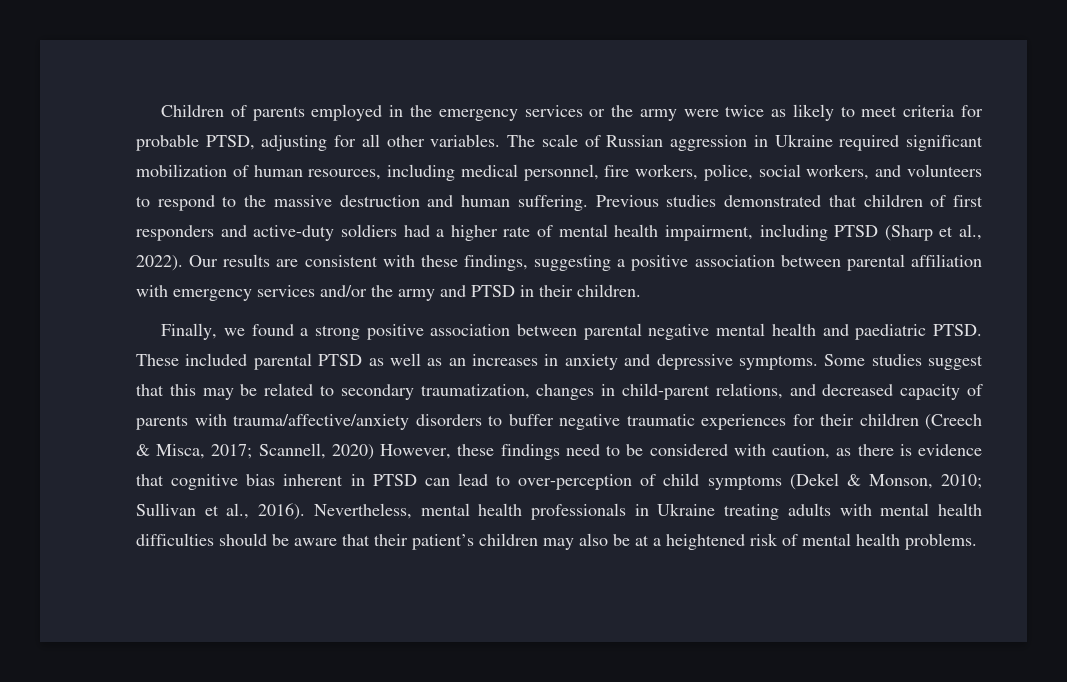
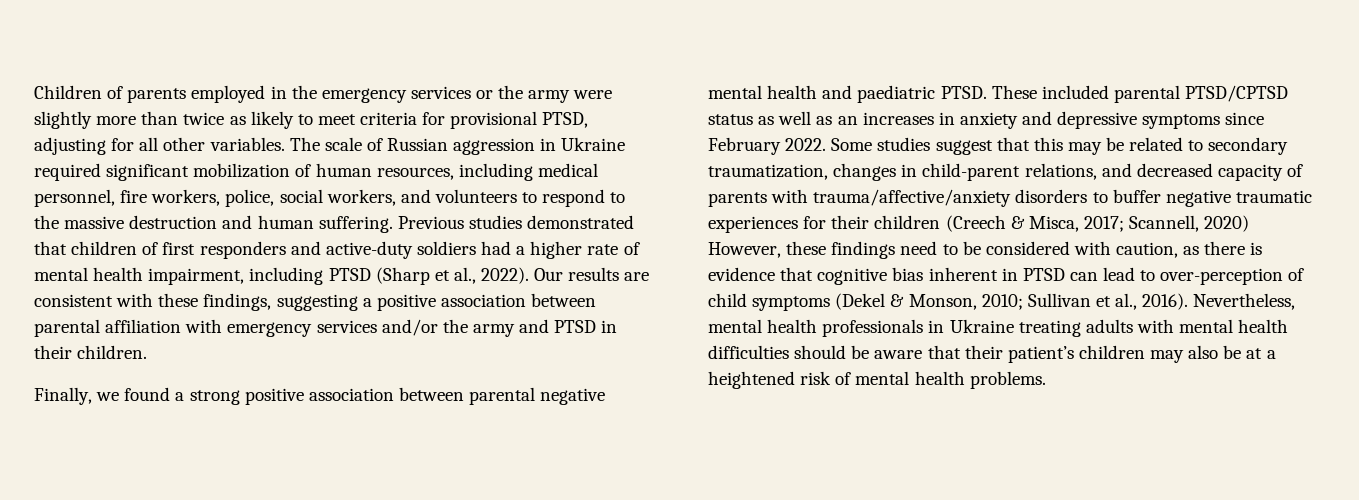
- Children of parents employed in the emergency services or the army were twice as likely to meet criteria for probable PTSD, adjusting for all other variables.
+ Children of parents employed in the emergency services or the army were slightly more than twice as likely to meet criteria for provisional PTSD, adjusting for all other variables.
- These included parental PTSD as well as an increases in anxiety and depressive symptoms.
+ These included parental PTSD/CPTSD status as well as an increases in anxiety and depressive symptoms since February 2022.

